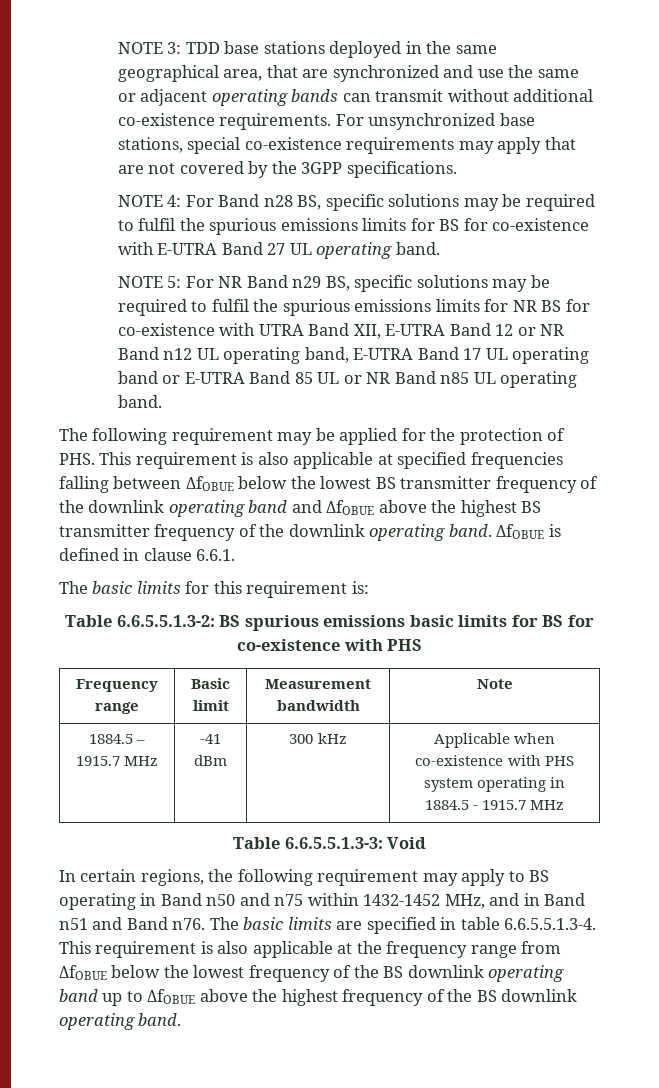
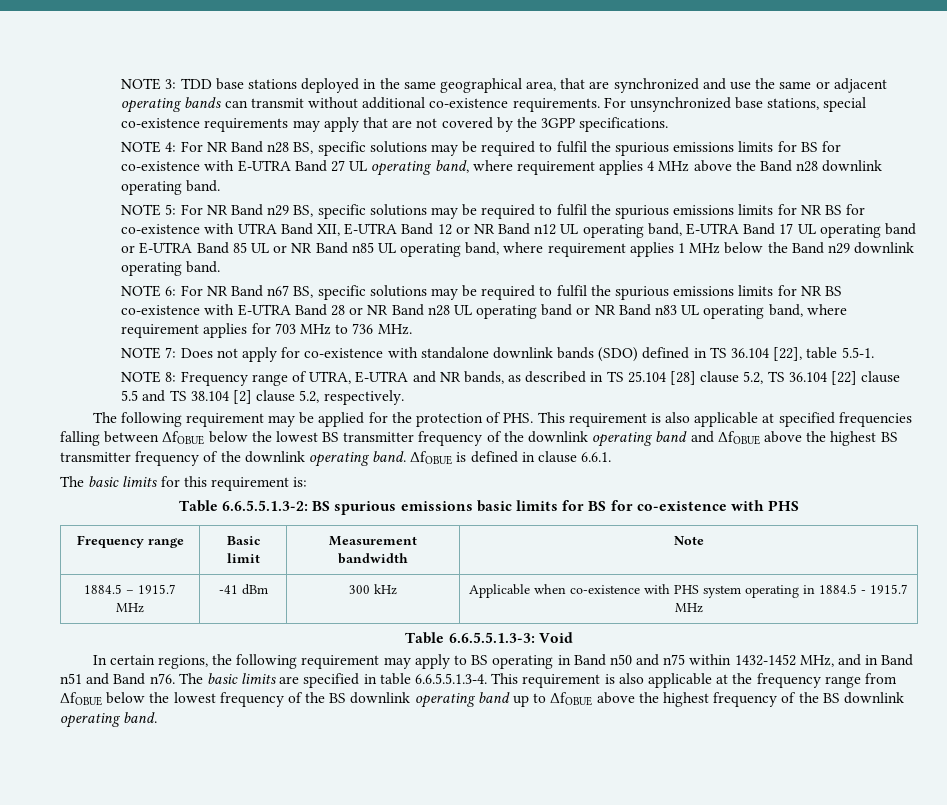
- NOTE 4: For Band n28 BS, specific solutions may be required to fulfil the spurious emissions limits for BS for co-existence with E-UTRA Band 27 UL operating band.
+ NOTE 4: For NR Band n28 BS, specific solutions may be required to fulfil the spurious emissions limits for BS for co-existence with E-UTRA Band 27 UL operating band, where requirement applies 4 MHz above the Band n28 downlink operating band.
- NOTE 5: For NR Band n29 BS, specific solutions may be required to fulfil the spurious emissions limits for NR BS for co-existence with UTRA Band XII, E-UTRA Band 12 or NR Band n12 UL operating band, E-UTRA Band 17 UL operating band or E-UTRA Band 85 UL or NR Band n85 UL operating band.
+ NOTE 5: For NR Band n29 BS, specific solutions may be required to fulfil the spurious emissions limits for NR BS for co-existence with UTRA Band XII, E-UTRA Band 12 or NR Band n12 UL operating band, E-UTRA Band 17 UL operating band or E-UTRA Band 85 UL or NR Band n85 UL operating band, where requirement applies 1 MHz below the Band n29 downlink operating band.
+ NOTE 6: For NR Band n67 BS, specific solutions may be required to fulfil the spurious emissions limits for NR BS co-existence with E-UTRA Band 28 or NR Band n28 UL operating band or NR Band n83 UL operating band, where requirement applies for 703 MHz to 736 MHz.
+ NOTE 7: Does not apply for co-existence with standalone downlink bands (SDO) defined in TS 36.104 [22], table 5.5-1.
+ NOTE 8: Frequency range of UTRA, E-UTRA and NR bands, as described in TS 25.104 [28] clause 5.2, TS 36.104 [22] clause 5.5 and TS 38.104 [2] clause 5.2, respectively.

